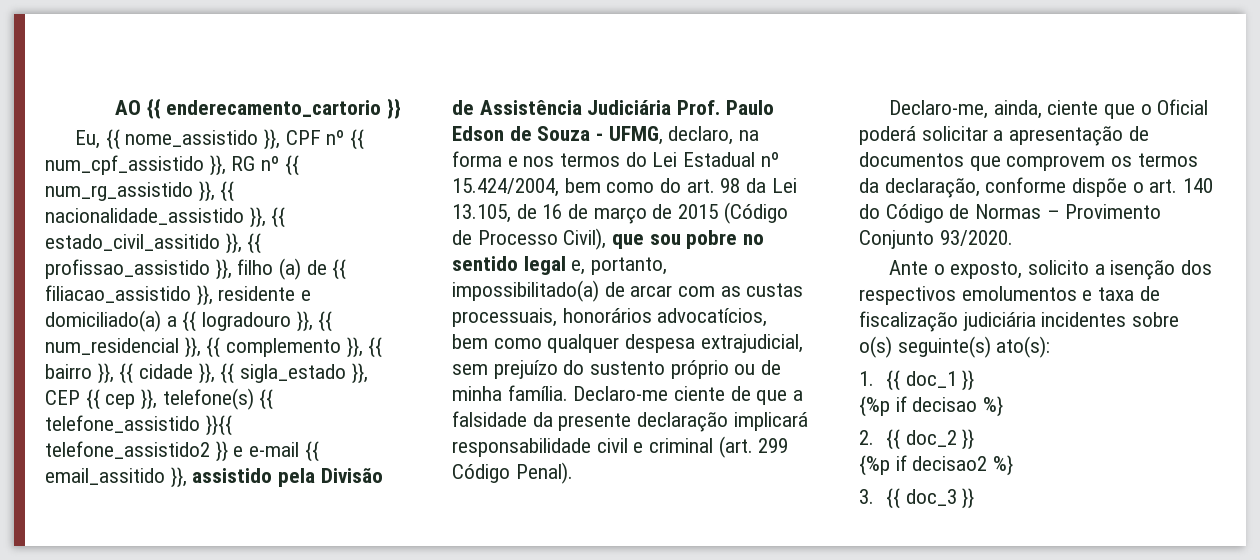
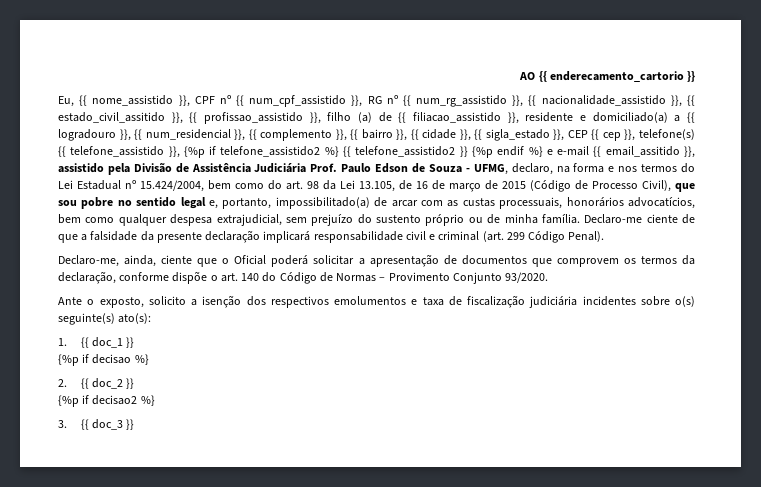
- Eu, {{ nome_assistido }}, CPF nº {{ num_cpf_assistido }}, RG nº {{ num_rg_assistido }}, {{ nacionalidade_assistido }}, {{ estado_civil_assitido }}, {{ profissao_assistido }}, filho (a) de {{ filiacao_assistido }}, residente e domiciliado(a) a {{ logradouro }}, {{ num_residencial }}, {{ complemento }}, {{ bairro }}, {{ cidade }}, {{ sigla_estado }}, CEP {{ cep }}, telefone(s) {{ telefone_assistido }}{{ telefone_assistido2 }} e e-mail {{ email_assitido }}, assistido pela Divisão de Assistência Judiciária Prof. Paulo Edson de Souza - UFMG, declaro, na forma e nos termos do Lei Estadual nº 15.424/2004, bem como do art. 98 da Lei 13.105, de 16 de março de 2015 (Código de Processo Civil), que sou pobre no sentido legal e, portanto, impossibilitado(a) de arcar com as custas processuais, honorários advocatícios, bem como qualquer despesa extrajudicial, sem prejuízo do sustento próprio ou de minha família.
+ Eu, {{ nome_assistido }}, CPF nº {{ num_cpf_assistido }}, RG nº {{ num_rg_assistido }}, {{ nacionalidade_assistido }}, {{ estado_civil_assitido }}, {{ profissao_assistido }}, filho (a) de {{ filiacao_assistido }}, residente e domiciliado(a) a {{ logradouro }}, {{ num_residencial }}, {{ complemento }}, {{ bairro }}, {{ cidade }}, {{ sigla_estado }}, CEP {{ cep }}, telefone(s) {{ telefone_assistido }}, {%p if telefone_assistido2 %} {{ telefone_assistido2 }} {%p endif %} e e-mail {{ email_assitido }}, assistido pela Divisão de Assistência Judiciária Prof. Paulo Edson de Souza - UFMG, declaro, na forma e nos termos do Lei Estadual nº 15.424/2004, bem como do art. 98 da Lei 13.105, de 16 de março de 2015 (Código de Processo Civil), que sou pobre no sentido legal e, portanto, impossibilitado(a) de arcar com as custas processuais, honorários advocatícios, bem como qualquer despesa extrajudicial, sem prejuízo do sustento próprio ou de minha família.

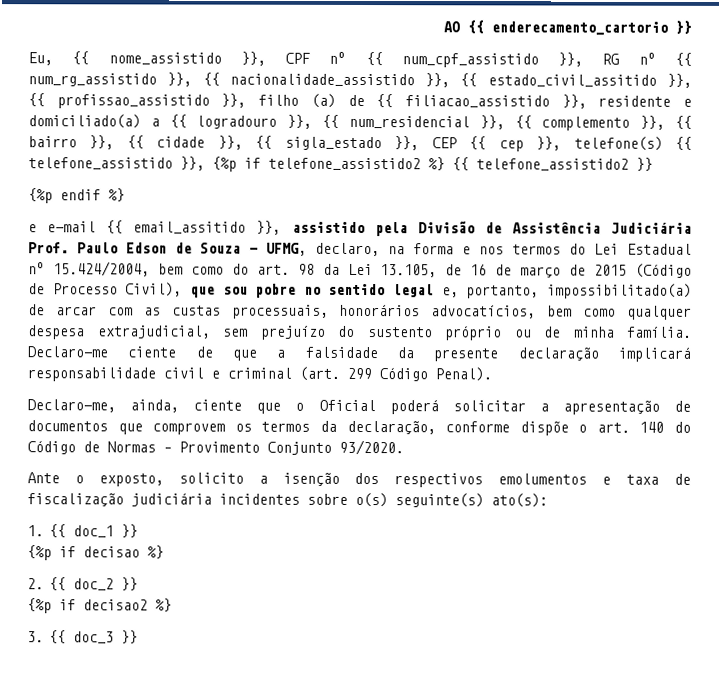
- Eu, {{ nome_assistido }}, CPF nº {{ num_cpf_assistido }}, RG nº {{ num_rg_assistido }}, {{ nacionalidade_assistido }}, {{ estado_civil_assitido }}, {{ profissao_assistido }}, filho (a) de {{ filiacao_assistido }}, residente e domiciliado(a) a {{ logradouro }}, {{ num_residencial }}, {{ complemento }}, {{ bairro }}, {{ cidade }}, {{ sigla_estado }}, CEP {{ cep }}, telefone(s) {{ telefone_assistido }}, {%p if telefone_assistido2 %} {{ telefone_assistido2 }} {%p endif %} e e-mail {{ email_assitido }}, assistido pela Divisão de Assistência Judiciária Prof. Paulo Edson de Souza - UFMG, declaro, na forma e nos termos do Lei Estadual nº 15.424/2004, bem como do art. 98 da Lei 13.105, de 16 de março de 2015 (Código de Processo Civil), que sou pobre no sentido legal e, portanto, impossibilitado(a) de arcar com as custas processuais, honorários advocatícios, bem como qualquer despesa extrajudicial, sem prejuízo do sustento próprio ou de minha família.
+ Eu, {{ nome_assistido }}, CPF nº {{ num_cpf_assistido }}, RG nº {{ num_rg_assistido }}, {{ nacionalidade_assistido }}, {{ estado_civil_assitido }}, {{ profissao_assistido }}, filho (a) de {{ filiacao_assistido }}, residente e domiciliado(a) a {{ logradouro }}, {{ num_residencial }}, {{ complemento }}, {{ bairro }}, {{ cidade }}, {{ sigla_estado }}, CEP {{ cep }}, telefone(s) {{ telefone_assistido }}, {%p if telefone_assistido2 %} {{ telefone_assistido2 }}
+ {%p endif %}
+ e e-mail {{ email_assitido }}, assistido pela Divisão de Assistência Judiciária Prof. Paulo Edson de Souza - UFMG, declaro, na forma e nos termos do Lei Estadual nº 15.424/2004, bem como do art. 98 da Lei 13.105, de 16 de março de 2015 (Código de Processo Civil), que sou pobre no sentido legal e, portanto, impossibilitado(a) de arcar com as custas processuais, honorários advocatícios, bem como qualquer despesa extrajudicial, sem prejuízo do sustento próprio ou de minha família.

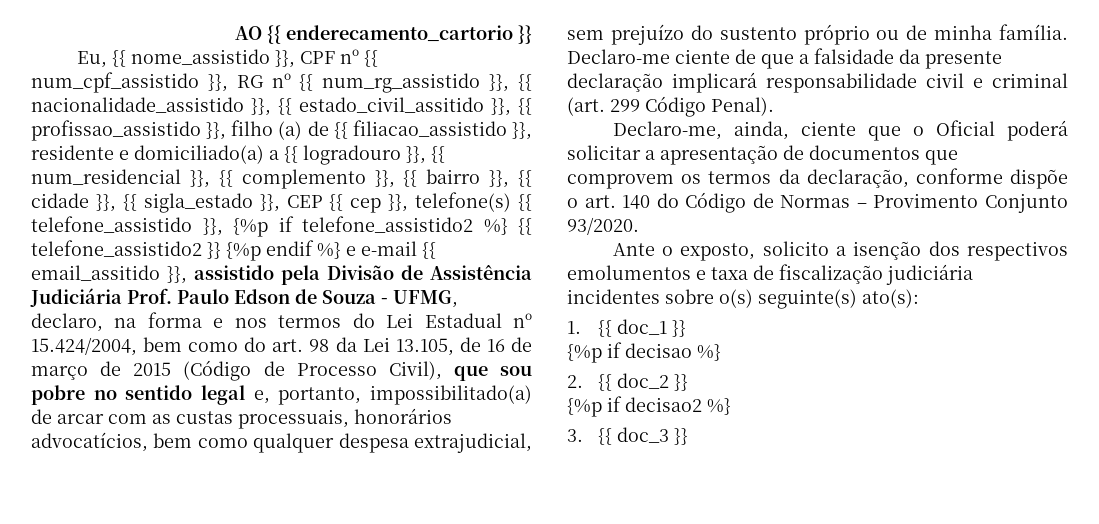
- Eu, {{ nome_assistido }}, CPF nº {{ num_cpf_assistido }}, RG nº {{ num_rg_assistido }}, {{ nacionalidade_assistido }}, {{ estado_civil_assitido }}, {{ profissao_assistido }}, filho (a) de {{ filiacao_assistido }}, residente e domiciliado(a) a {{ logradouro }}, {{ num_residencial }}, {{ complemento }}, {{ bairro }}, {{ cidade }}, {{ sigla_estado }}, CEP {{ cep }}, telefone(s) {{ telefone_assistido }}, {%p if telefone_assistido2 %} {{ telefone_assistido2 }}
- {%p endif %}
- e e-mail {{ email_assitido }}, assistido pela Divisão de Assistência Judiciária Prof. Paulo Edson de Souza - UFMG, declaro, na forma e nos termos do Lei Estadual nº 15.424/2004, bem como do art. 98 da Lei 13.105, de 16 de março de 2015 (Código de Processo Civil), que sou pobre no sentido legal e, portanto, impossibilitado(a) de arcar com as custas processuais, honorários advocatícios, bem como qualquer despesa extrajudicial, sem prejuízo do sustento próprio ou de minha família.
+ Eu, {{ nome_assistido }}, CPF nº {{ num_cpf_assistido }}, RG nº {{ num_rg_assistido }}, {{ nacionalidade_assistido }}, {{ estado_civil_assitido }}, {{ profissao_assistido }}, filho (a) de {{ filiacao_assistido }}, residente e domiciliado(a) a {{ logradouro }}, {{ num_residencial }}, {{ complemento }}, {{ bairro }}, {{ cidade }}, {{ sigla_estado }}, CEP {{ cep }}, telefone(s) {{ telefone_assistido }}, {%p if telefone_assistido2 %} {{ telefone_assistido2 }} {%p endif %} e e-mail {{ email_assitido }}, assistido pela Divisão de Assistência Judiciária Prof. Paulo Edson de Souza - UFMG, declaro, na forma e nos termos do Lei Estadual nº 15.424/2004, bem como do art. 98 da Lei 13.105, de 16 de março de 2015 (Código de Processo Civil), que sou pobre no sentido legal e, portanto, impossibilitado(a) de arcar com as custas processuais, honorários advocatícios, bem como qualquer despesa extrajudicial, sem prejuízo do sustento próprio ou de minha família.

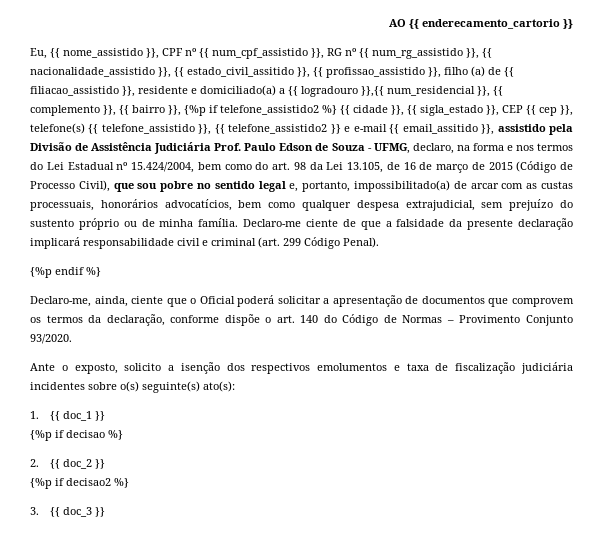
- Eu, {{ nome_assistido }}, CPF nº {{ num_cpf_assistido }}, RG nº {{ num_rg_assistido }}, {{ nacionalidade_assistido }}, {{ estado_civil_assitido }}, {{ profissao_assistido }}, filho (a) de {{ filiacao_assistido }}, residente e domiciliado(a) a {{ logradouro }}, {{ num_residencial }}, {{ complemento }}, {{ bairro }}, {{ cidade }}, {{ sigla_estado }}, CEP {{ cep }}, telefone(s) {{ telefone_assistido }}, {%p if telefone_assistido2 %} {{ telefone_assistido2 }} {%p endif %} e e-mail {{ email_assitido }}, assistido pela Divisão de Assistência Judiciária Prof. Paulo Edson de Souza - UFMG, declaro, na forma e nos termos do Lei Estadual nº 15.424/2004, bem como do art. 98 da Lei 13.105, de 16 de março de 2015 (Código de Processo Civil), que sou pobre no sentido legal e, portanto, impossibilitado(a) de arcar com as custas processuais, honorários advocatícios, bem como qualquer despesa extrajudicial, sem prejuízo do sustento próprio ou de minha família.
+ Eu, {{ nome_assistido }}, CPF nº {{ num_cpf_assistido }}, RG nº {{ num_rg_assistido }}, {{ nacionalidade_assistido }}, {{ estado_civil_assitido }}, {{ profissao_assistido }}, filho (a) de {{ filiacao_assistido }}, residente e domiciliado(a) a {{ logradouro }},{{ num_residencial }}, {{ complemento }}, {{ bairro }}, {%p if telefone_assistido2 %} {{ cidade }}, {{ sigla_estado }}, CEP {{ cep }}, telefone(s) {{ telefone_assistido }}, {{ telefone_assistido2 }} e e-mail {{ email_assitido }}, assistido pela Divisão de Assistência Judiciária Prof. Paulo Edson de Souza - UFMG, declaro, na forma e nos termos do Lei Estadual nº 15.424/2004, bem como do art. 98 da Lei 13.105, de 16 de março de 2015 (Código de Processo Civil), que sou pobre no sentido legal e, portanto, impossibilitado(a) de arcar com as custas processuais, honorários advocatícios, bem como qualquer despesa extrajudicial, sem prejuízo do sustento próprio ou de minha família.
+ {%p endif %}

